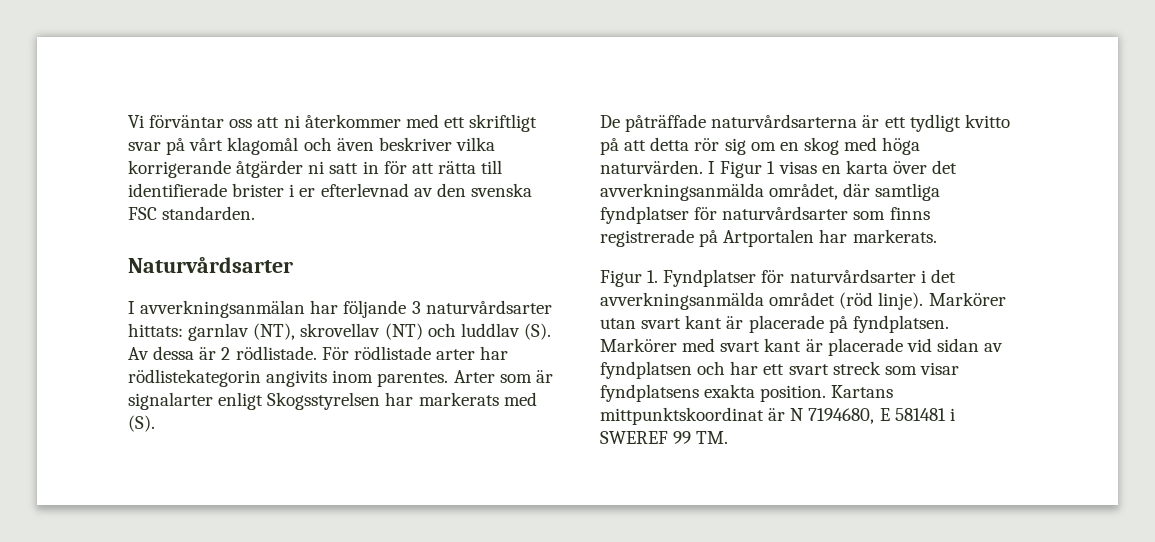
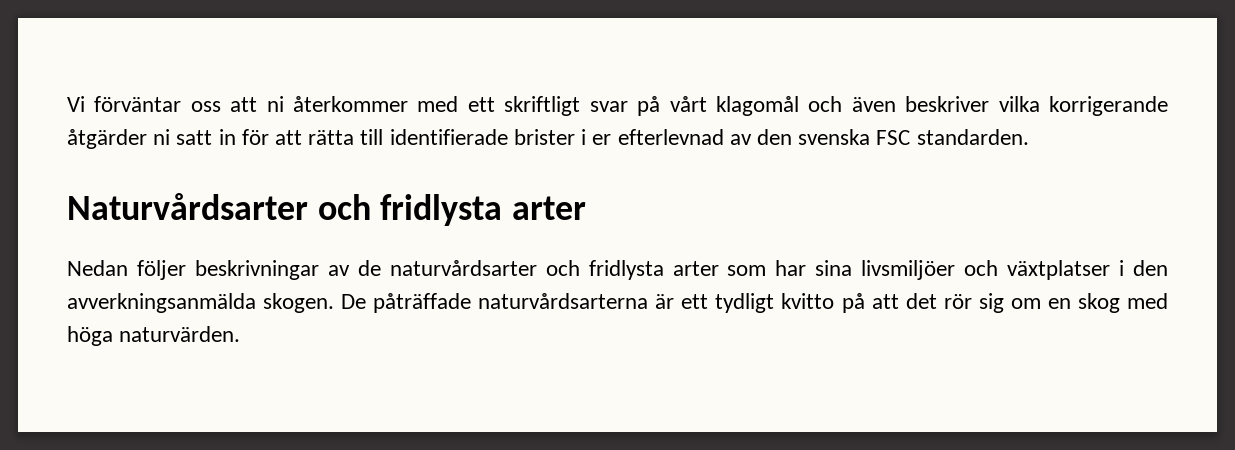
- Naturvårdsarter
- I avverkningsanmälan har följande 3 naturvårdsarter hittats: garnlav (NT), skrovellav (NT) och luddlav (S). Av dessa är 2 rödlistade. För rödlistade arter har rödlistekategorin angivits inom parentes. Arter som är signalarter enligt Skogsstyrelsen har markerats med (S).
- De påträffade naturvårdsarterna är ett tydligt kvitto på att detta rör sig om en skog med höga naturvärden. I Figur 1 visas en karta över det avverkningsanmälda området, där samtliga fyndplatser för naturvårdsarter som finns registrerade på Artportalen har markerats.
- Figur 1. Fyndplatser för naturvårdsarter i det avverkningsanmälda området (röd linje). Markörer utan svart kant är placerade på fyndplatsen. Markörer med svart kant är placerade vid sidan av fyndplatsen och har ett svart streck som visar fyndplatsens exakta position. Kartans mittpunktskoordinat är N 7194680, E 581481 i SWEREF 99 TM.
+ Naturvårdsarter och fridlysta arter
+ Nedan följer beskrivningar av de naturvårdsarter och fridlysta arter som har sina livsmiljöer och växtplatser i den avverkningsanmälda skogen. De påträffade naturvårdsarterna är ett tydligt kvitto på att det rör sig om en skog med höga naturvärden.

